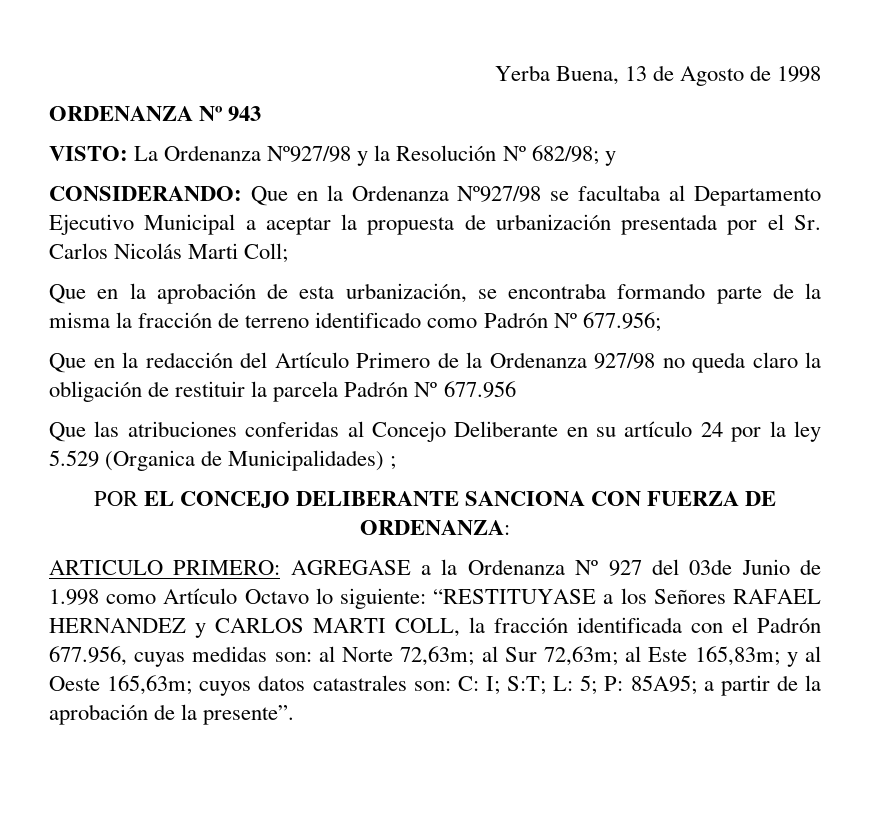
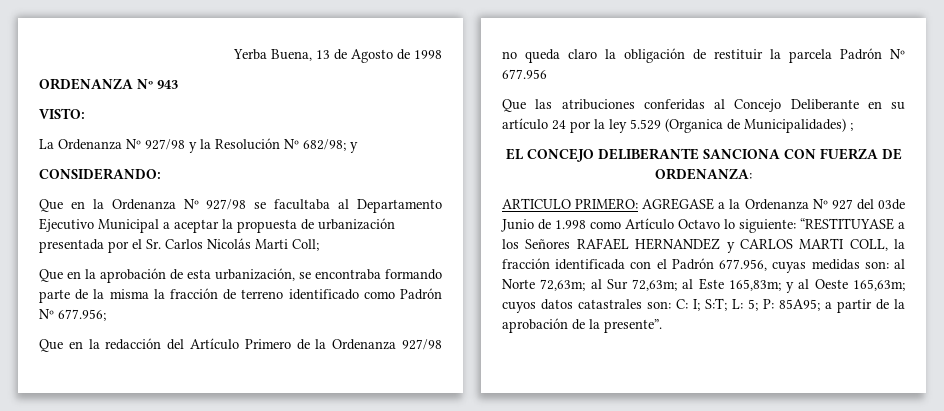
- VISTO: La Ordenanza Nº927/98 y la Resolución Nº 682/98; y
+ VISTO:
+ La Ordenanza Nº 927/98 y la Resolución Nº 682/98; y
- CONSIDERANDO: Que en la Ordenanza Nº927/98 se facultaba al Departamento Ejecutivo Municipal a aceptar la propuesta de urbanización presentada por el Sr. Carlos Nicolás Marti Coll;
+ CONSIDERANDO:
+ Que en la Ordenanza Nº 927/98 se facultaba al Departamento Ejecutivo Municipal a aceptar la propuesta de urbanización presentada por el Sr. Carlos Nicolás Marti Coll;
- POR EL CONCEJO DELIBERANTE SANCIONA CON FUERZA DE ORDENANZA:
+ EL CONCEJO DELIBERANTE SANCIONA CON FUERZA DE ORDENANZA:

